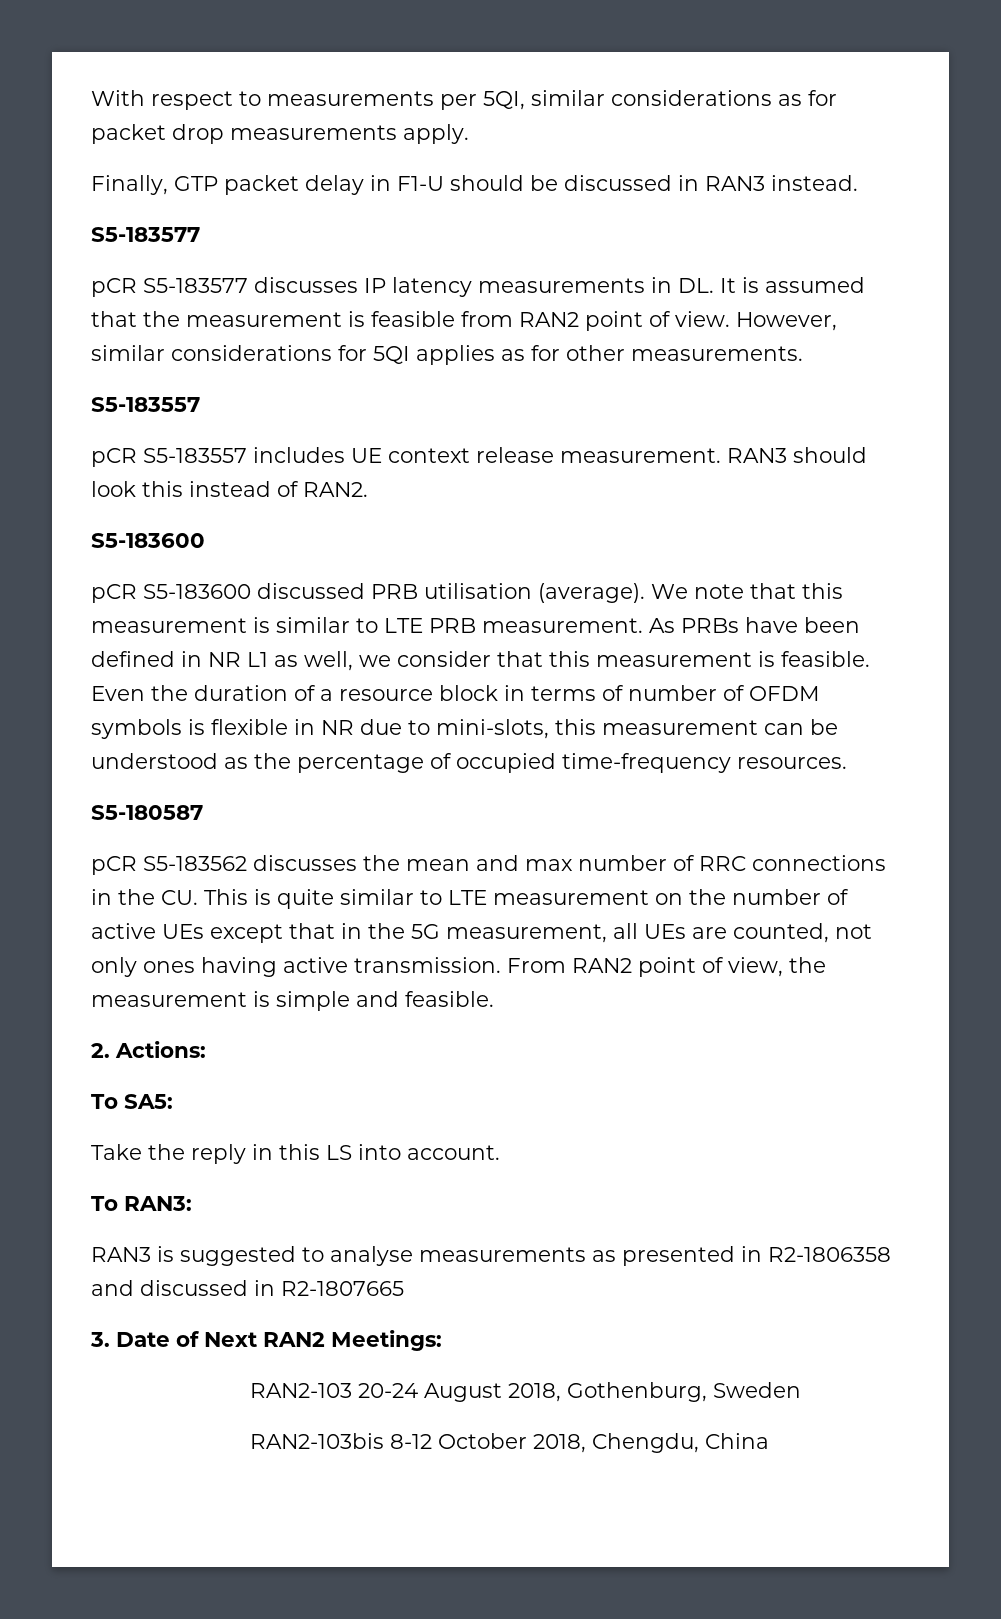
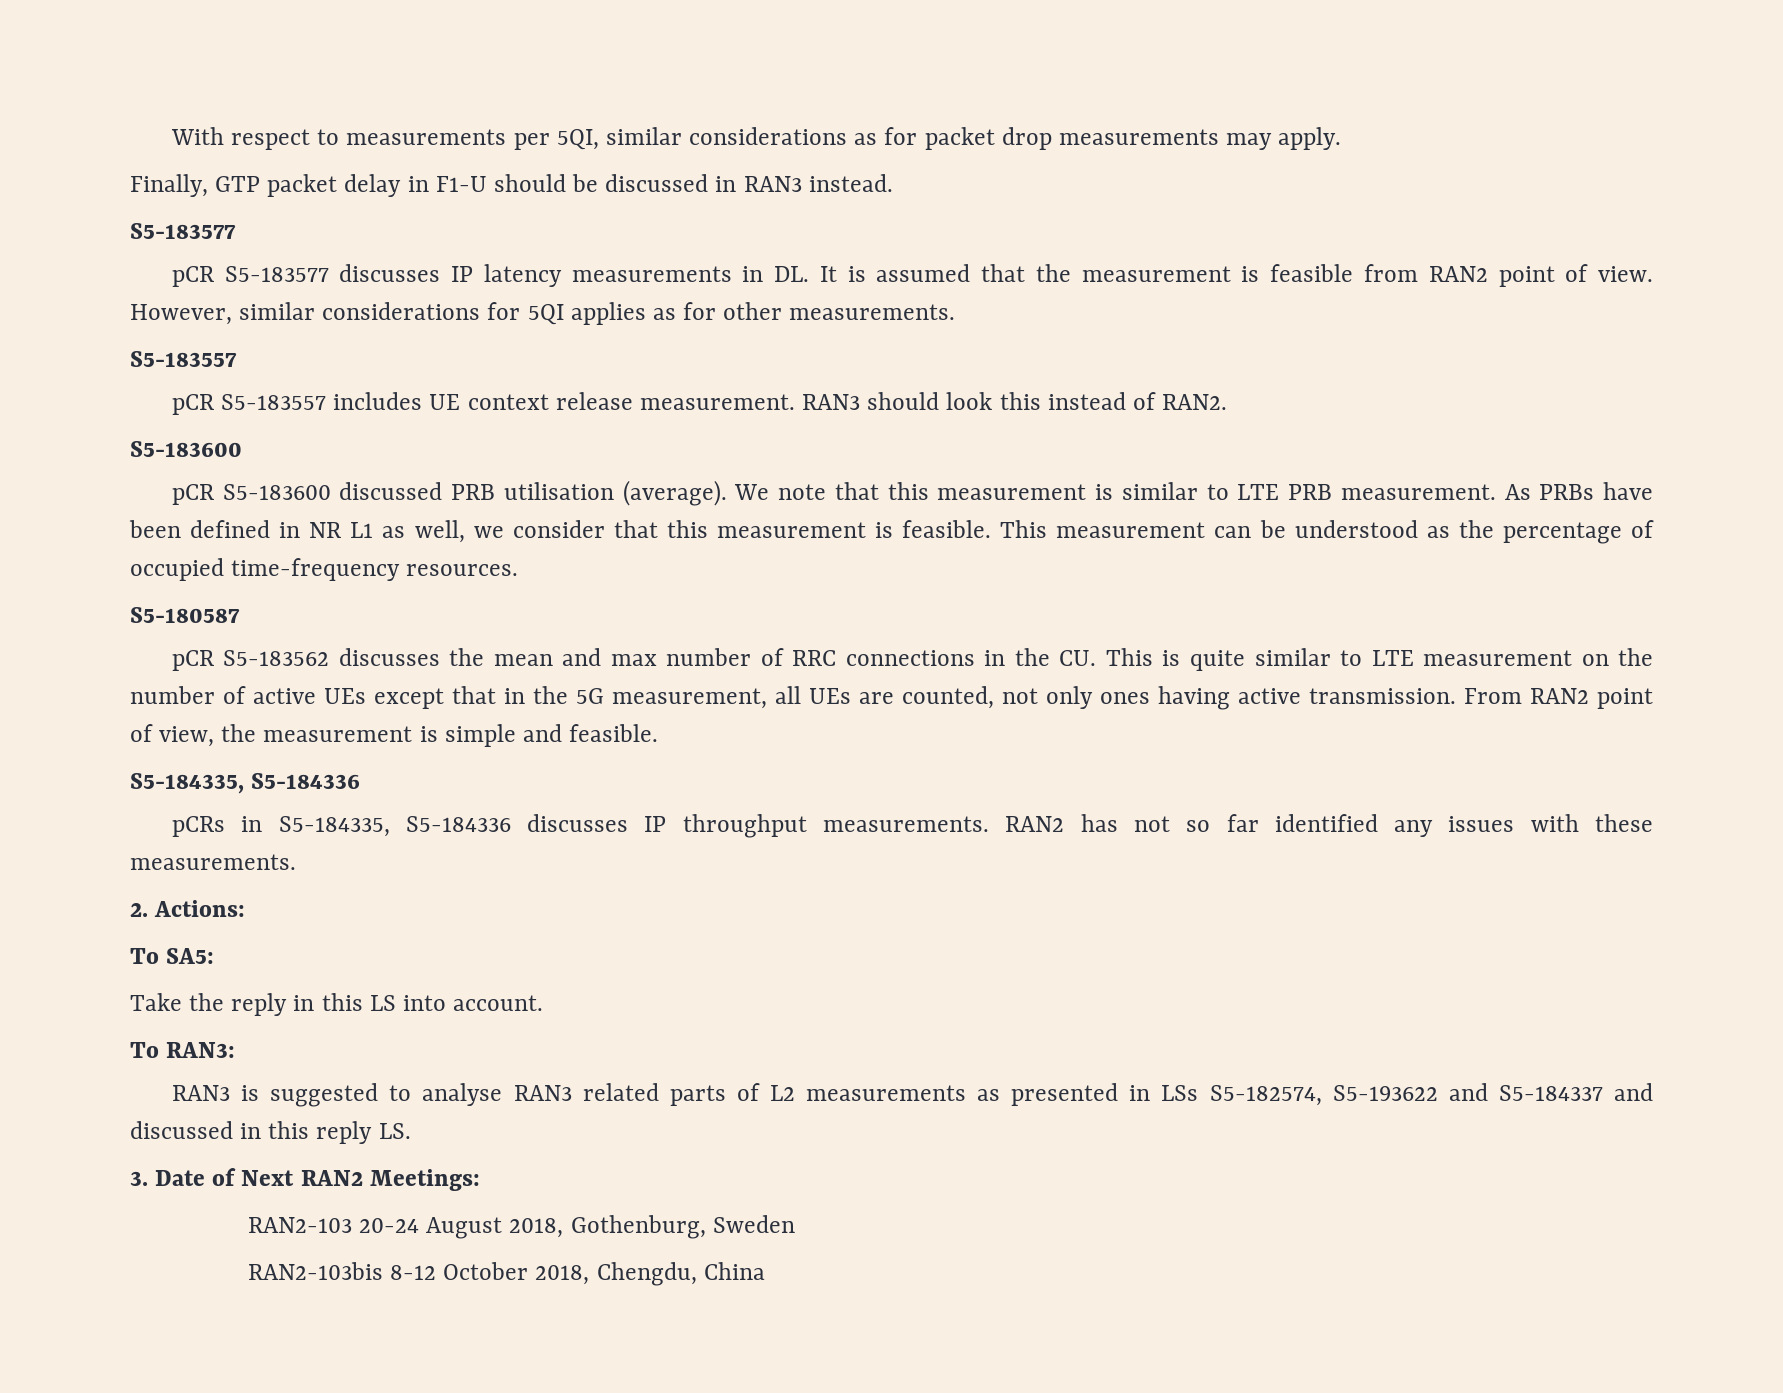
- With respect to measurements per 5QI, similar considerations as for packet drop measurements apply.
+ With respect to measurements per 5QI, similar considerations as for packet drop measurements may apply.
- Even the duration of a resource block in terms of number of OFDM symbols is flexible in NR due to mini-slots, this measurement can be understood as the percentage of occupied time-frequency resources.
+ This measurement can be understood as the percentage of occupied time-frequency resources.
  From RAN2 point of view, the measurement is simple and feasible.
+ S5-184335, S5-184336
+ pCRs in S5-184335, S5-184336 discusses IP throughput measurements. RAN2 has not so far identified any issues with these measurements.
- RAN3 is suggested to analyse measurements as presented in R2-1806358 and discussed in R2-1807665
+ RAN3 is suggested to analyse RAN3 related parts of L2 measurements as presented in LSs S5-182574, S5-193622 and S5-184337 and discussed in this reply LS.

